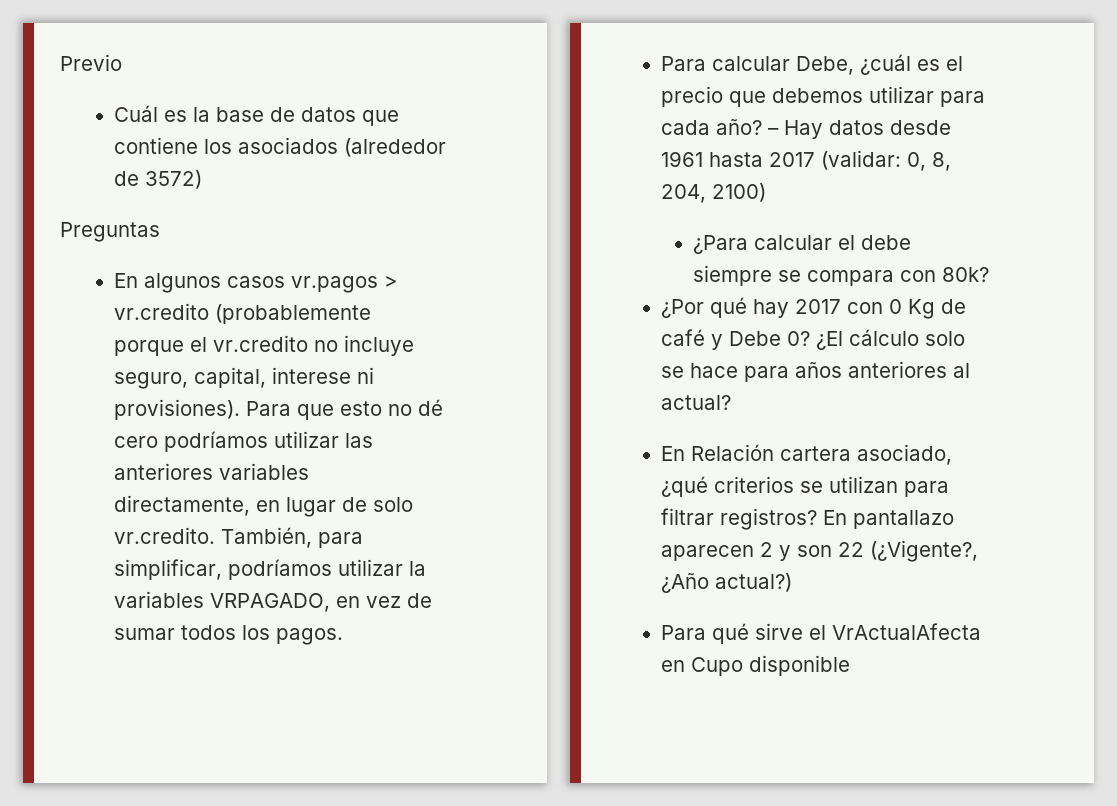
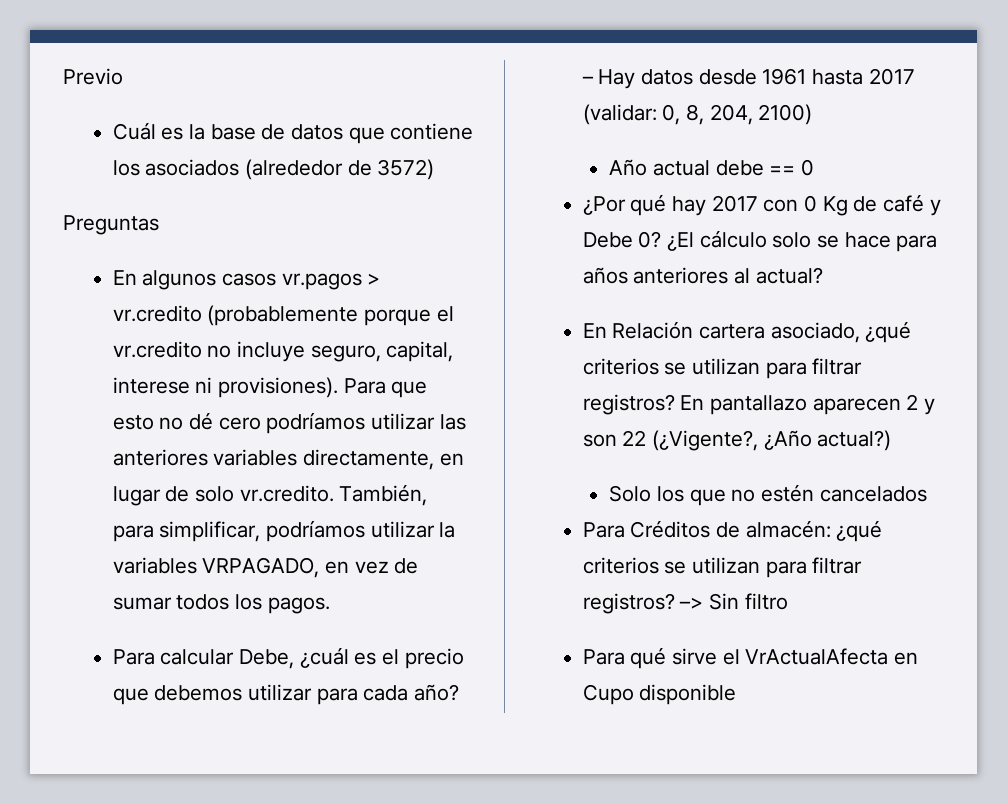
- ¿Para calcular el debe siempre se compara con 80k?
+ Año actual debe == 0
+ Solo los que no estén cancelados
+ Para Créditos de almacén: ¿qué criterios se utilizan para filtrar registros? –> Sin filtro

